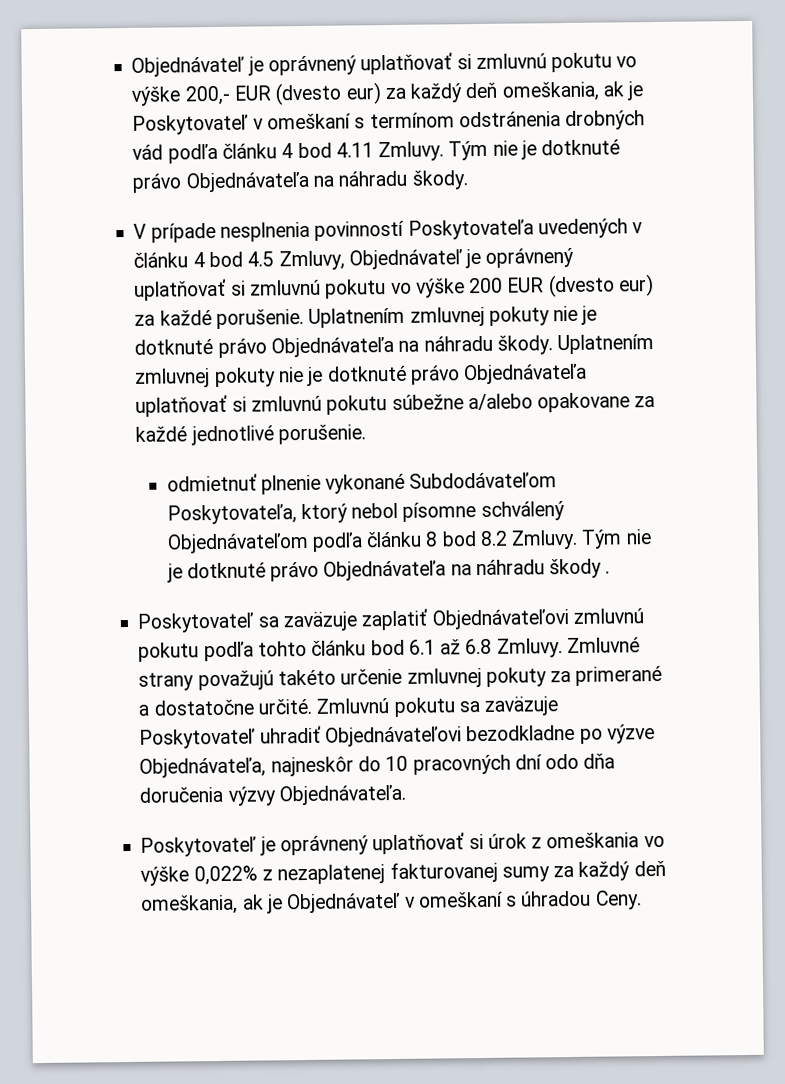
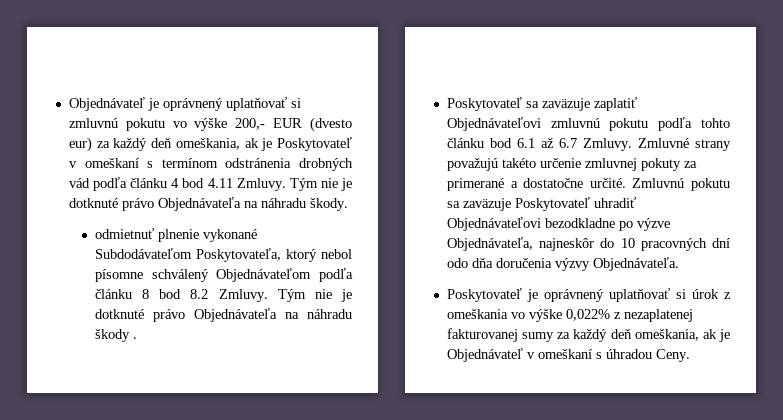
- V prípade nesplnenia povinností Poskytovateľa uvedených v článku 4 bod 4.5 Zmluvy, Objednávateľ je oprávnený uplatňovať si zmluvnú pokutu vo výške 200 EUR (dvesto eur) za každé porušenie. Uplatnením zmluvnej pokuty nie je dotknuté právo Objednávateľa na náhradu škody. Uplatnením zmluvnej pokuty nie je dotknuté právo Objednávateľa uplatňovať si zmluvnú pokutu súbežne a/alebo opakovane za každé jednotlivé porušenie.
- Poskytovateľ sa zaväzuje zaplatiť Objednávateľovi zmluvnú pokutu podľa tohto článku bod 6.1 až 6.8 Zmluvy.
+ Poskytovateľ sa zaväzuje zaplatiť Objednávateľovi zmluvnú pokutu podľa tohto článku bod 6.1 až 6.7 Zmluvy.

